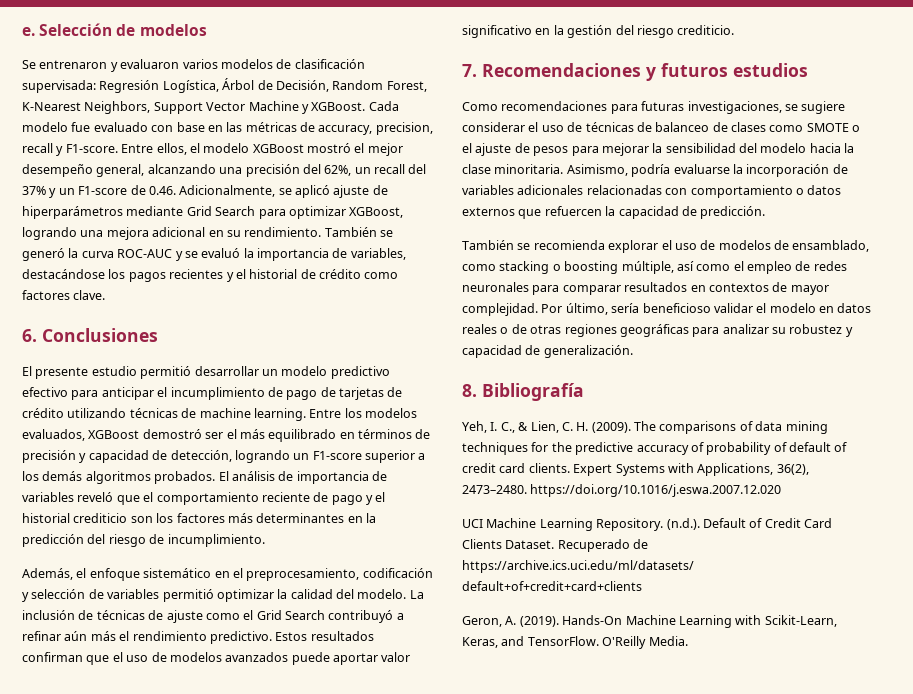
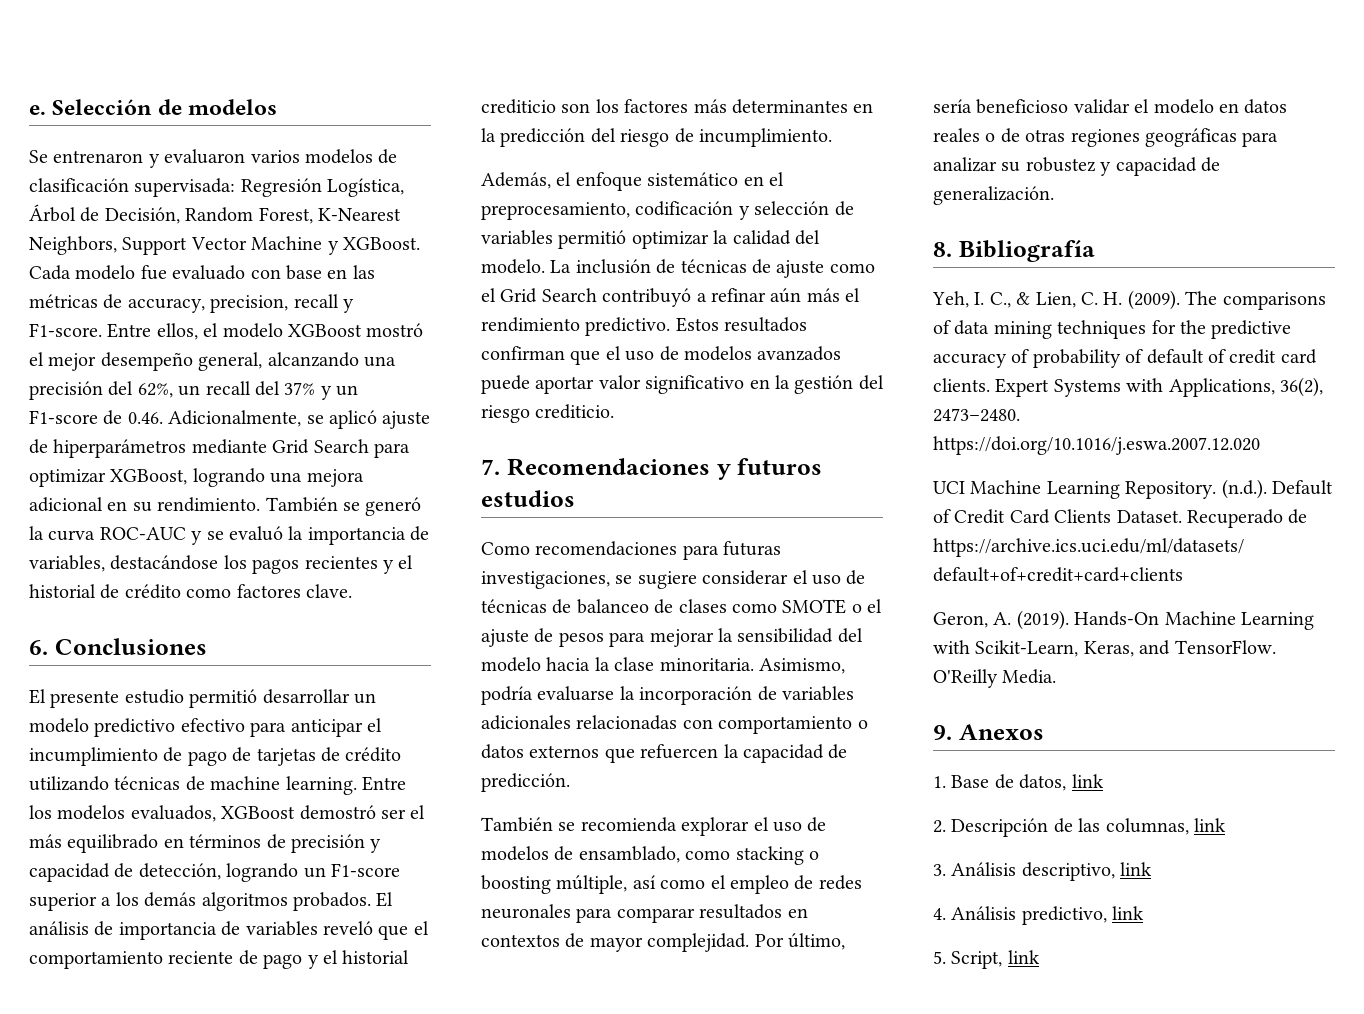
+ 9. Anexos
+ 1. Base de datos, link
+ 2. Descripción de las columnas, link
+ 3. Análisis descriptivo, link
+ 4. Análisis predictivo, link
+ 5. Script, link

